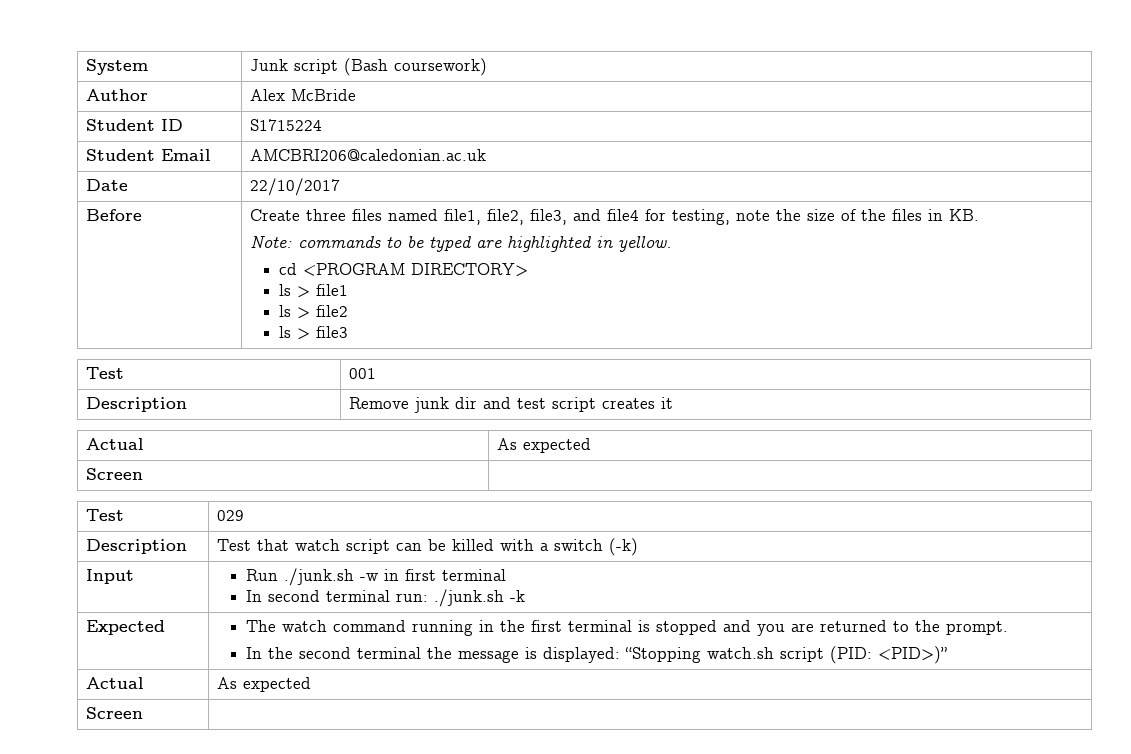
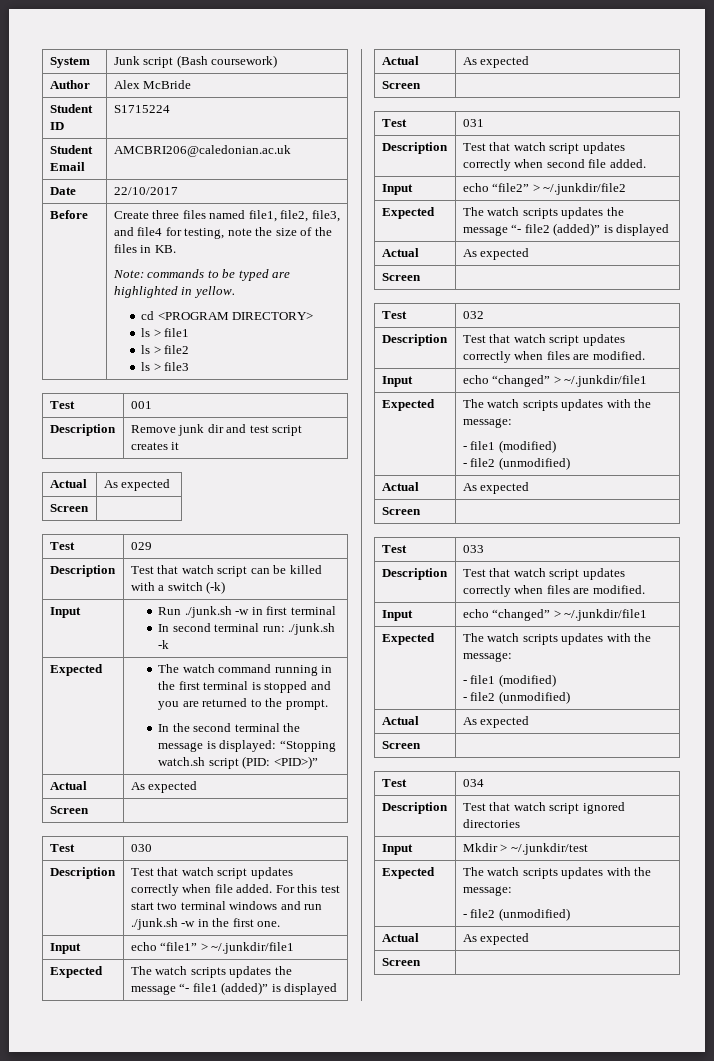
+ Test | 030
+ Description | Test that watch script updates correctly when file added. For this test start two terminal windows and run ./junk.sh -w in the first one.
+ Input | echo “file1” > ~/.junkdir/file1
+ Expected | The watch scripts updates the message “- file1 (added)” is displayed
+ Actual | As expected
+ Screen |
+ Test | 031
+ Description | Test that watch script updates correctly when second file added.
+ Input | echo “file2” > ~/.junkdir/file2
+ Expected | The watch scripts updates the message “- file2 (added)” is displayed
+ Actual | As expected
+ Screen |
+ Test | 032
+ Description | Test that watch script updates correctly when files are modified.
+ Input | echo “changed” > ~/.junkdir/file1
+ Expected | The watch scripts updates with the message:
+ - file1 (modified)
+ - file2 (unmodified)
+ Actual | As expected
+ Screen |
+ Test | 033
+ Description | Test that watch script updates correctly when files are modified.
+ Input | echo “changed” > ~/.junkdir/file1
+ Expected | The watch scripts updates with the message:
+ - file1 (modified)
+ - file2 (unmodified)
+ Actual | As expected
+ Screen |
+ Test | 034
+ Description | Test that watch script ignored directories
+ Input | Mkdir > ~/.junkdir/test
+ Expected | The watch scripts updates with the message:
+ - file2 (unmodified)
+ Actual | As expected
+ Screen |

